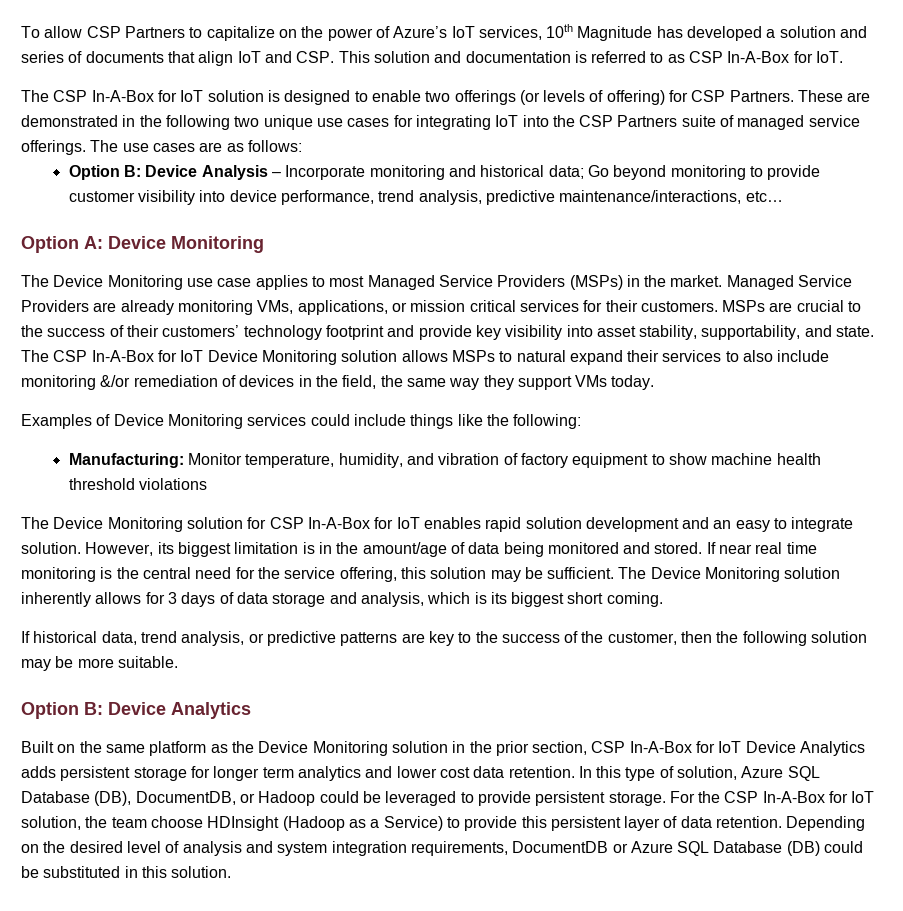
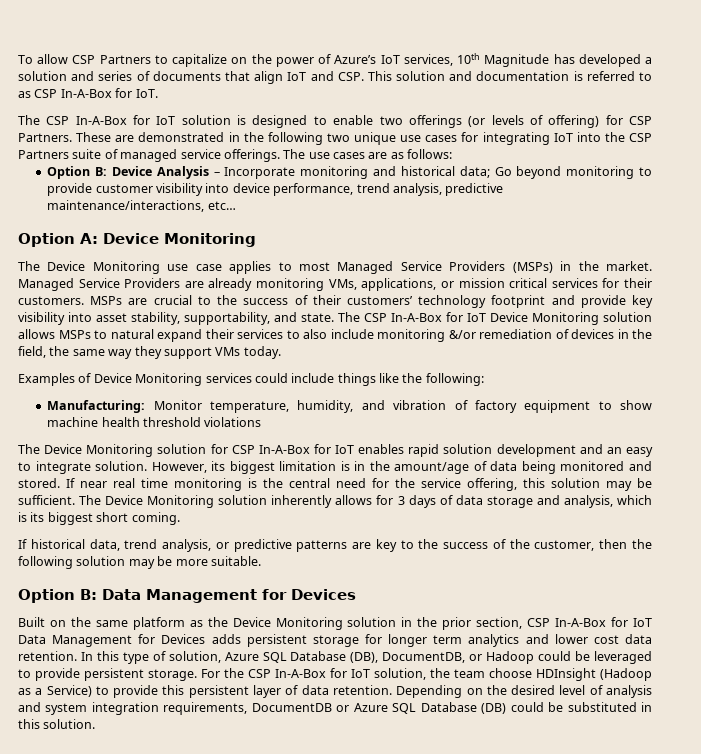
- Option B: Device Analytics
+ Option B: Data Management for Devices
- Built on the same platform as the Device Monitoring solution in the prior section, CSP In-A-Box for IoT Device Analytics adds persistent storage for longer term analytics and lower cost data retention.
+ Built on the same platform as the Device Monitoring solution in the prior section, CSP In-A-Box for IoT Data Management for Devices adds persistent storage for longer term analytics and lower cost data retention.

